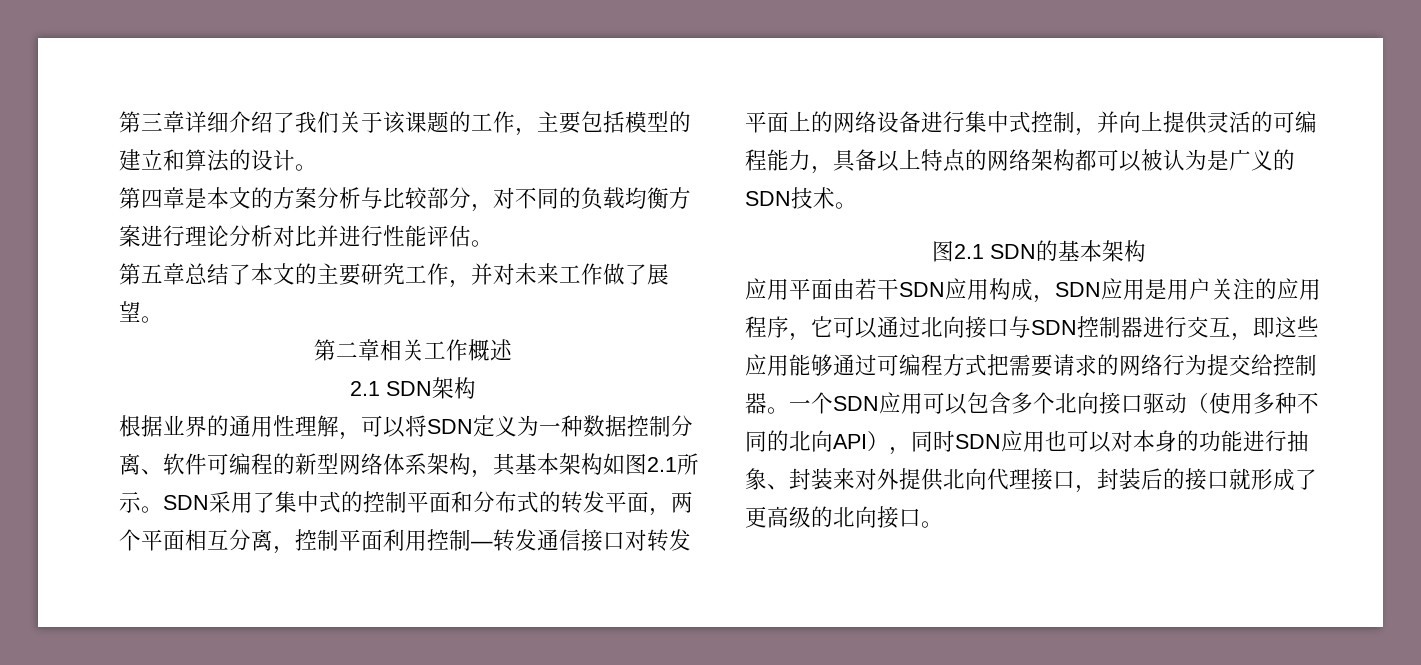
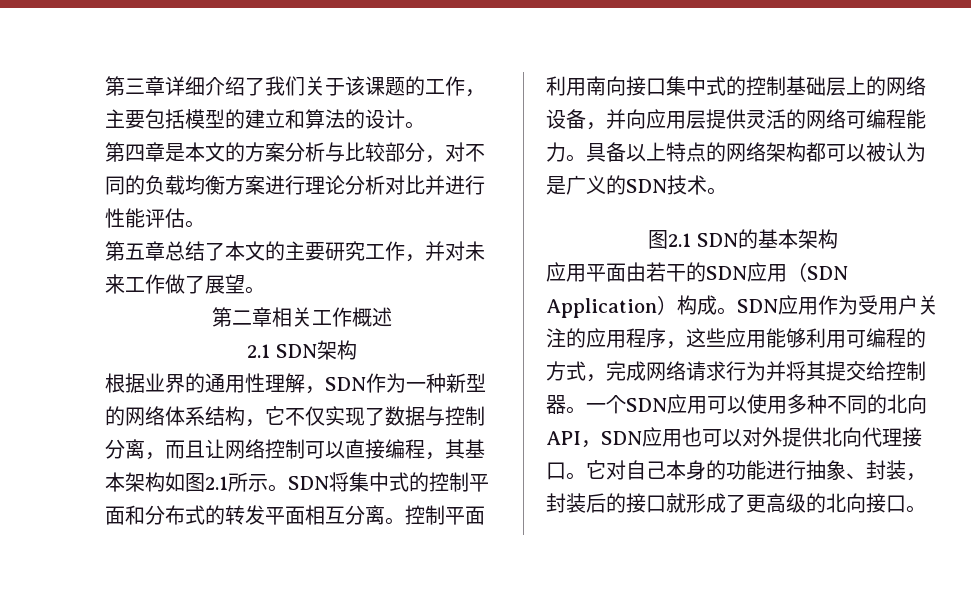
- 根据业界的通用性理解，可以将SDN定义为一种数据控制分离、软件可编程的新型网络体系架构，其基本架构如图2.1所示。
+ 根据业界的通用性理解，SDN作为一种新型的网络体系结构，它不仅实现了数据与控制分离，而且让网络控制可以直接编程，其基本架构如图2.1所示。
- SDN采用了集中式的控制平面和分布式的转发平面，两个平面相互分离，控制平面利用控制—转发通信接口对转发平面上的网络设备进行集中式控制，并向上提供灵活的可编程能力，具备以上特点的网络架构都可以被认为是广义的SDN技术。
+ SDN将集中式的控制平面和分布式的转发平面相互分离。控制平面利用南向接口集中式的控制基础层上的网络设备，并向应用层提供灵活的网络可编程能力。具备以上特点的网络架构都可以被认为是广义的SDN技术。
- 应用平面由若干SDN应用构成，SDN应用是用户关注的应用程序，它可以通过北向接口与SDN控制器进行交互，即这些应用能够通过可编程方式把需要请求的网络行为提交给控制器。
+ 应用平面由若干的SDN应用（SDN Application）构成。SDN应用作为受用户关注的应用程序，这些应用能够利用可编程的方式，完成网络请求行为并将其提交给控制器。
- 一个SDN应用可以包含多个北向接口驱动（使用多种不同的北向API），同时SDN应用也可以对本身的功能进行抽象、封装来对外提供北向代理接口，封装后的接口就形成了更高级的北向接口。
+ 一个SDN应用可以使用多种不同的北向API，SDN应用也可以对外提供北向代理接口。它对自己本身的功能进行抽象、封装，封装后的接口就形成了更高级的北向接口。

